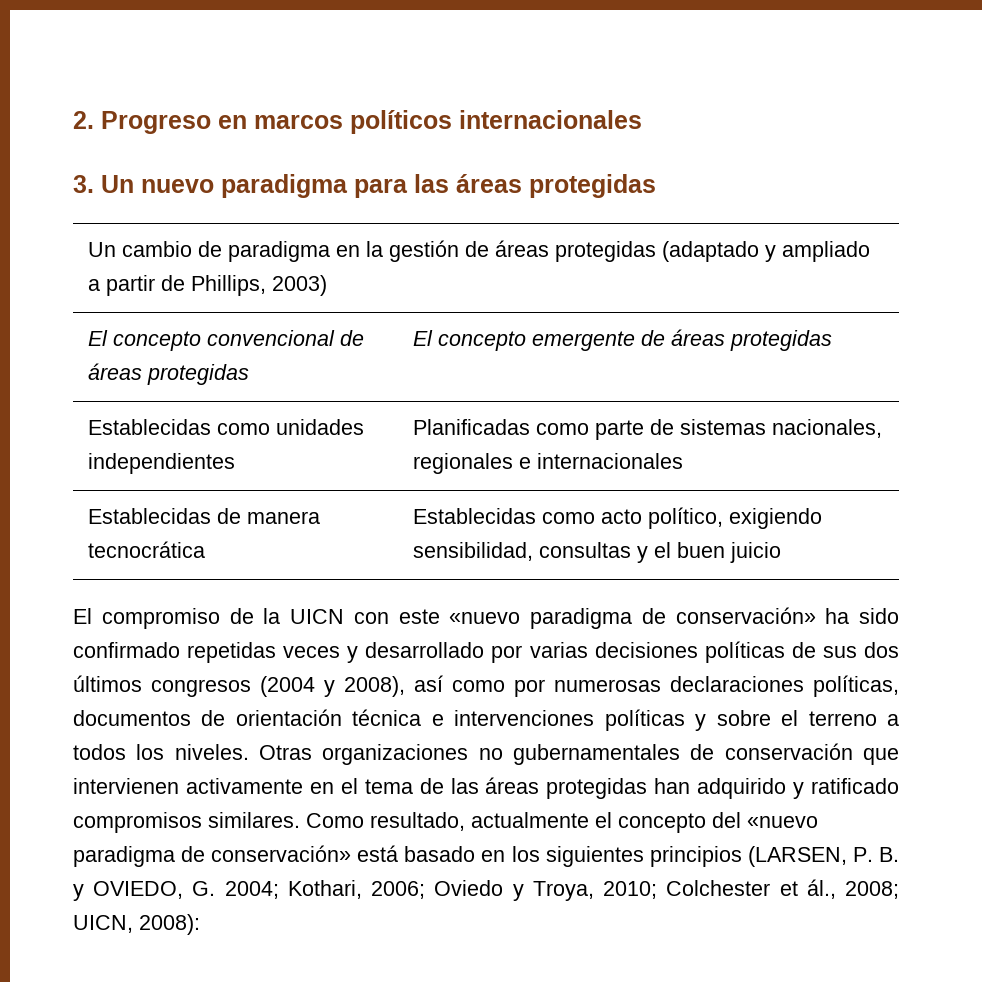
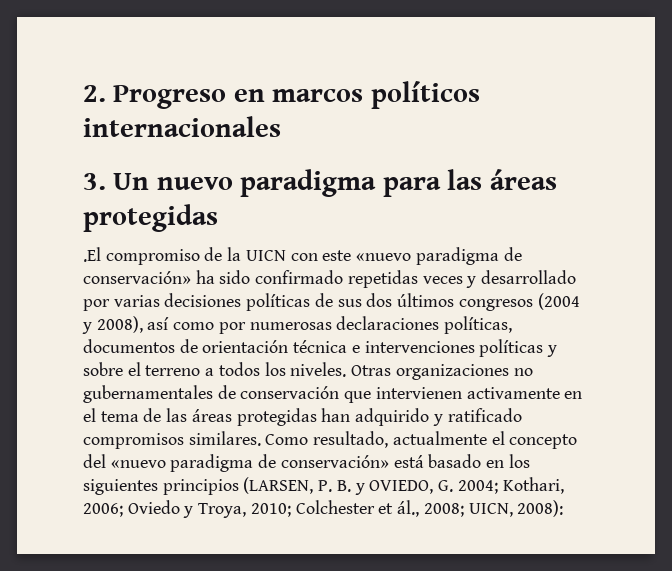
- Un cambio de paradigma en la gestión de áreas protegidas (adaptado y ampliado a partir de Phillips, 2003)
- El concepto convencional de áreas protegidas | El concepto emergente de áreas protegidas
- Establecidas como unidades independientes | Planificadas como parte de sistemas nacionales, regionales e internacionales
- Establecidas de manera tecnocrática | Establecidas como acto político, exigiendo sensibilidad, consultas y el buen juicio
- El compromiso de la UICN con este «nuevo paradigma de conservación» ha sido confirmado repetidas veces y desarrollado por varias decisiones políticas de sus dos últimos congresos (2004 y 2008), así como por numerosas declaraciones políticas, documentos de orientación técnica e intervenciones políticas y sobre el terreno a todos los niveles.
+ .El compromiso de la UICN con este «nuevo paradigma de conservación» ha sido confirmado repetidas veces y desarrollado por varias decisiones políticas de sus dos últimos congresos (2004 y 2008), así como por numerosas declaraciones políticas, documentos de orientación técnica e intervenciones políticas y sobre el terreno a todos los niveles.

